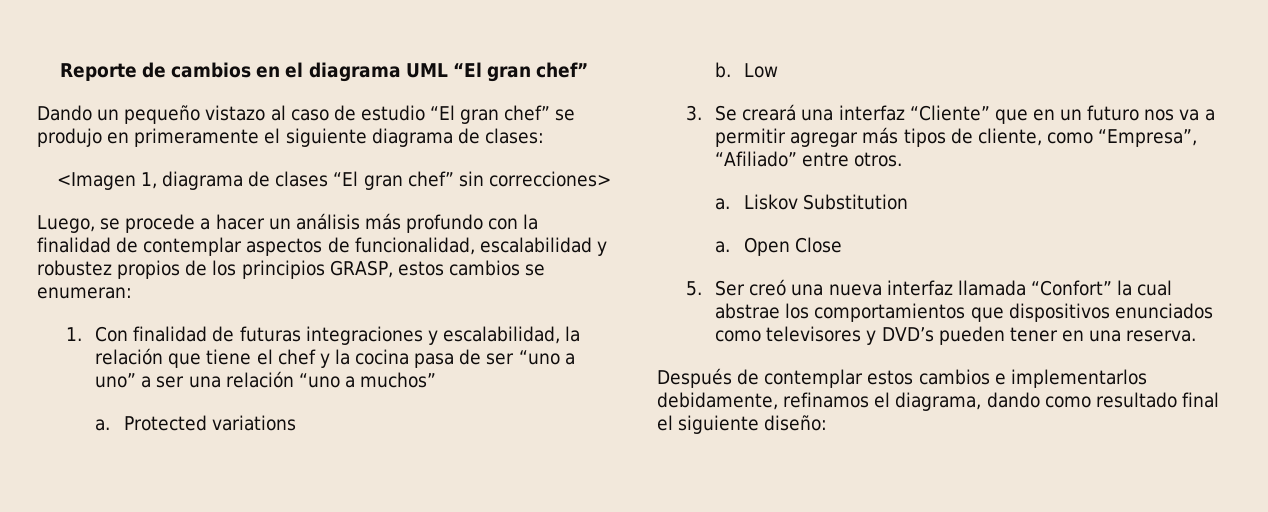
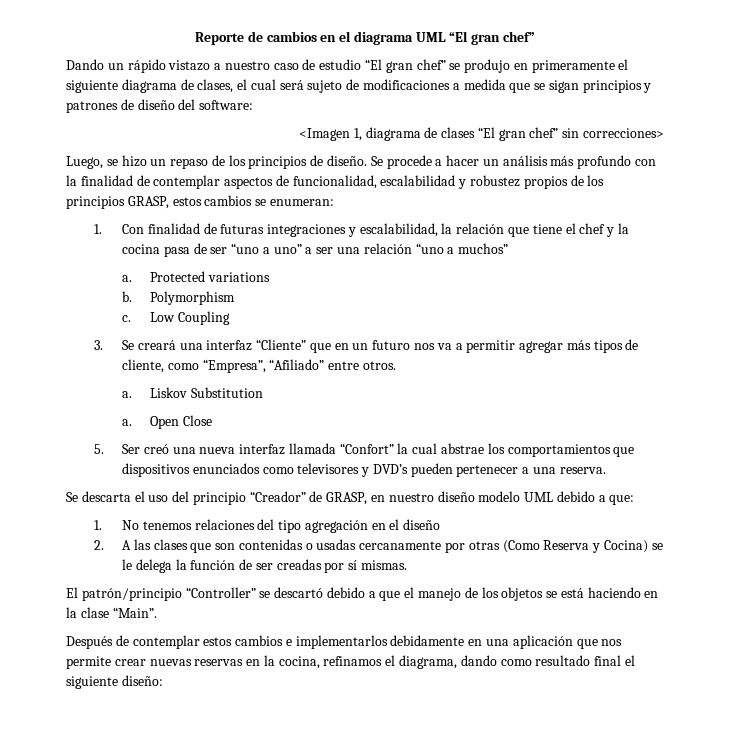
- Dando un pequeño vistazo al caso de estudio “El gran chef” se produjo en primeramente el siguiente diagrama de clases:
+ Dando un rápido vistazo a nuestro caso de estudio “El gran chef” se produjo en primeramente el siguiente diagrama de clases, el cual será sujeto de modificaciones a medida que se sigan principios y patrones de diseño del software:
- Luego, se procede a hacer un análisis más profundo con la finalidad de contemplar aspectos de funcionalidad, escalabilidad y robustez propios de los principios GRASP, estos cambios se enumeran:
+ Luego, se hizo un repaso de los principios de diseño. Se procede a hacer un análisis más profundo con la finalidad de contemplar aspectos de funcionalidad, escalabilidad y robustez propios de los principios GRASP, estos cambios se enumeran:
+ Polymorphism
+ c.
- Low
+ Low Coupling
- 5. Ser creó una nueva interfaz llamada “Confort” la cual abstrae los comportamientos que dispositivos enunciados como televisores y DVD’s pueden tener en una reserva.
+ 5. Ser creó una nueva interfaz llamada “Confort” la cual abstrae los comportamientos que dispositivos enunciados como televisores y DVD’s pueden pertenecer a una reserva.
+ Se descarta el uso del principio “Creador” de GRASP, en nuestro diseño modelo UML debido a que:
+ 1. No tenemos relaciones del tipo agregación en el diseño
+ 2. A las clases que son contenidas o usadas cercanamente por otras (Como Reserva y Cocina) se le delega la función de ser creadas por sí mismas.
+ El patrón/principio “Controller” se descartó debido a que el manejo de los objetos se está haciendo en la clase “Main”.
- Después de contemplar estos cambios e implementarlos debidamente, refinamos el diagrama, dando como resultado final el siguiente diseño:
+ Después de contemplar estos cambios e implementarlos debidamente en una aplicación que nos permite crear nuevas reservas en la cocina, refinamos el diagrama, dando como resultado final el siguiente diseño:

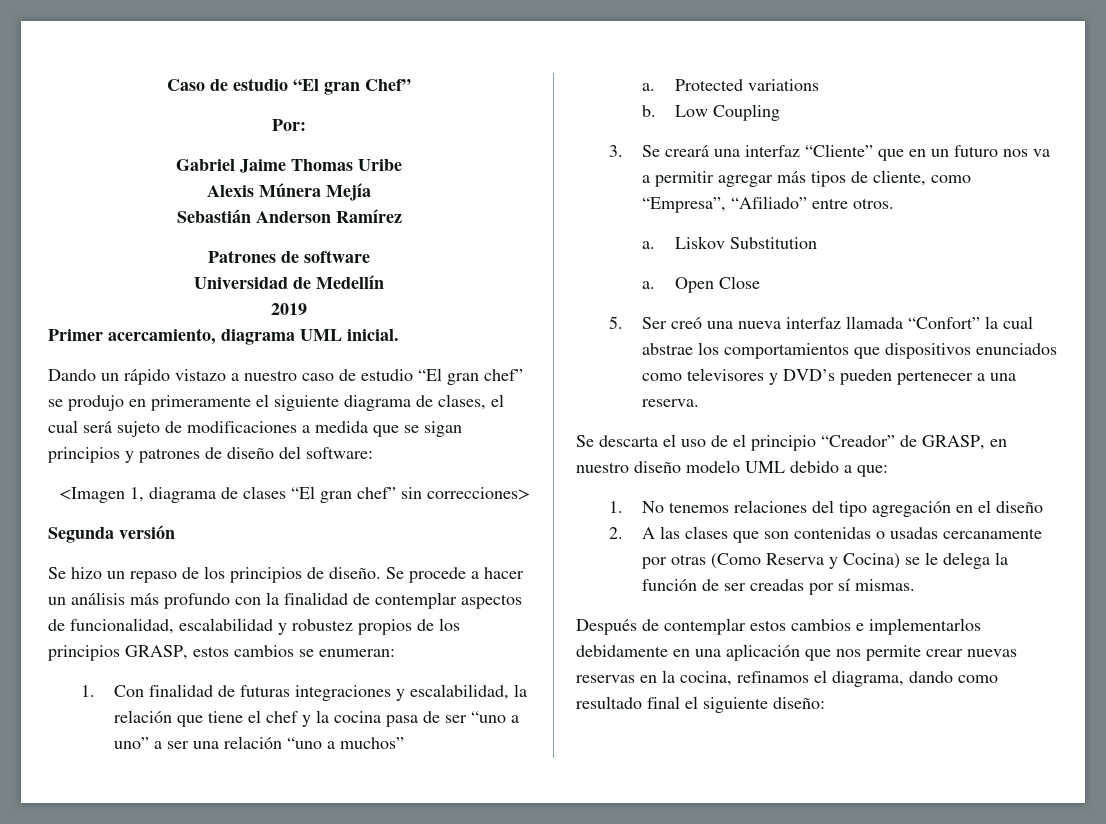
- Reporte de cambios en el diagrama UML “El gran chef”
+ Caso de estudio “El gran Chef”
+ Por:
+ Gabriel Jaime Thomas Uribe
+ Alexis Múnera Mejía
+ Sebastián Anderson Ramírez
+ Patrones de software
+ Universidad de Medellín
+ 2019
+ Primer acercamiento, diagrama UML inicial.
- Luego, se hizo un repaso de los principios de diseño.
+ Segunda versión
+ Se hizo un repaso de los principios de diseño.
- Polymorphism
- c.
- Se descarta el uso del principio “Creador” de GRASP, en nuestro diseño modelo UML debido a que:
+ Se descarta el uso de el principio “Creador” de GRASP, en nuestro diseño modelo UML debido a que:
- El patrón/principio “Controller” se descartó debido a que el manejo de los objetos se está haciendo en la clase “Main”.

